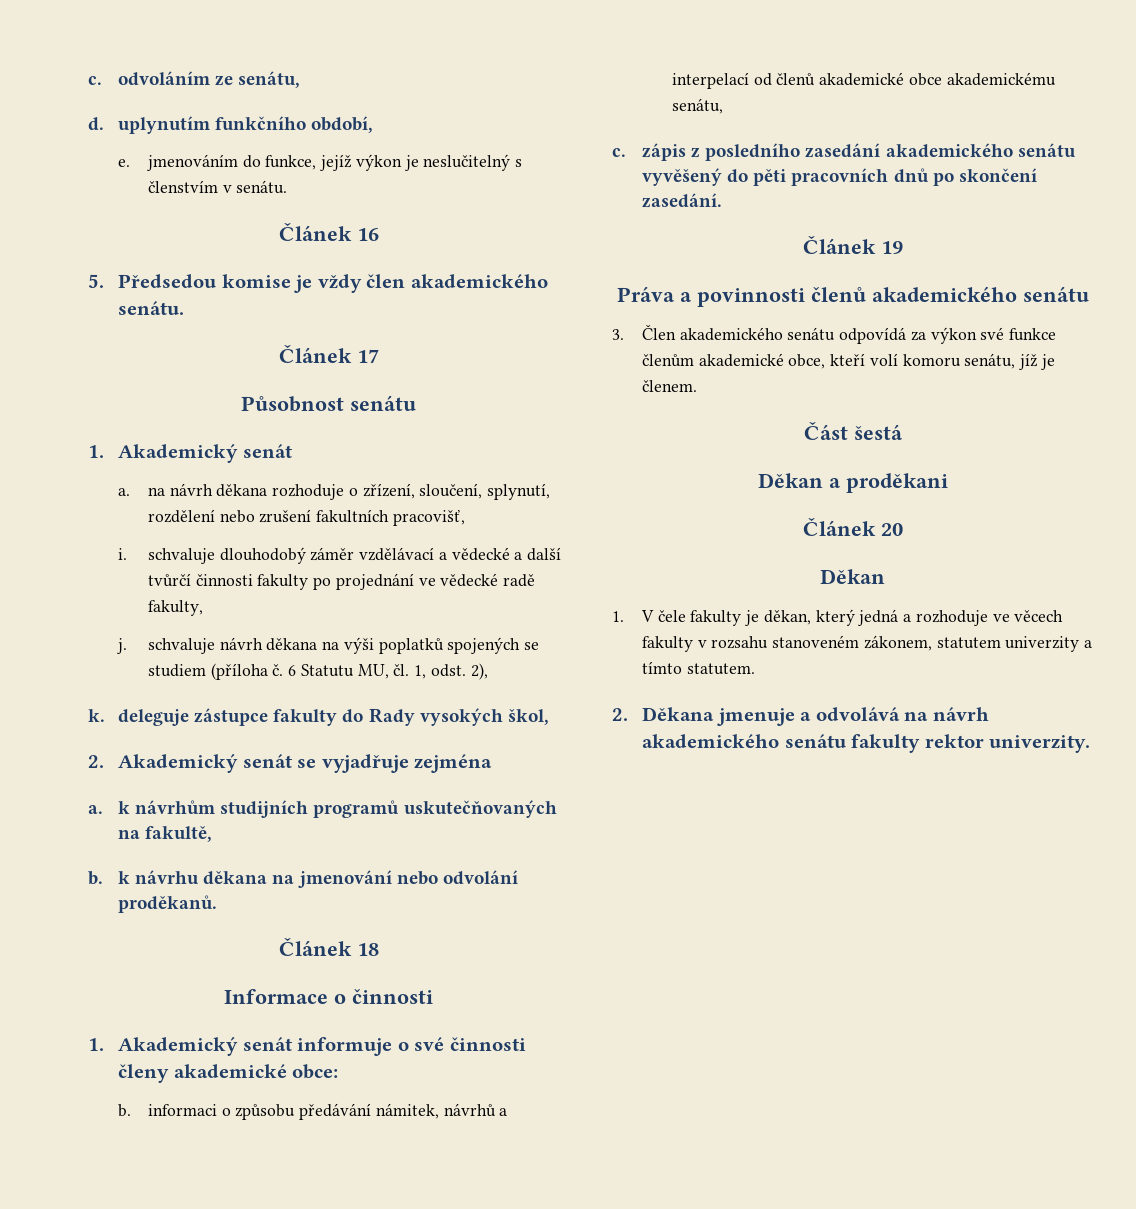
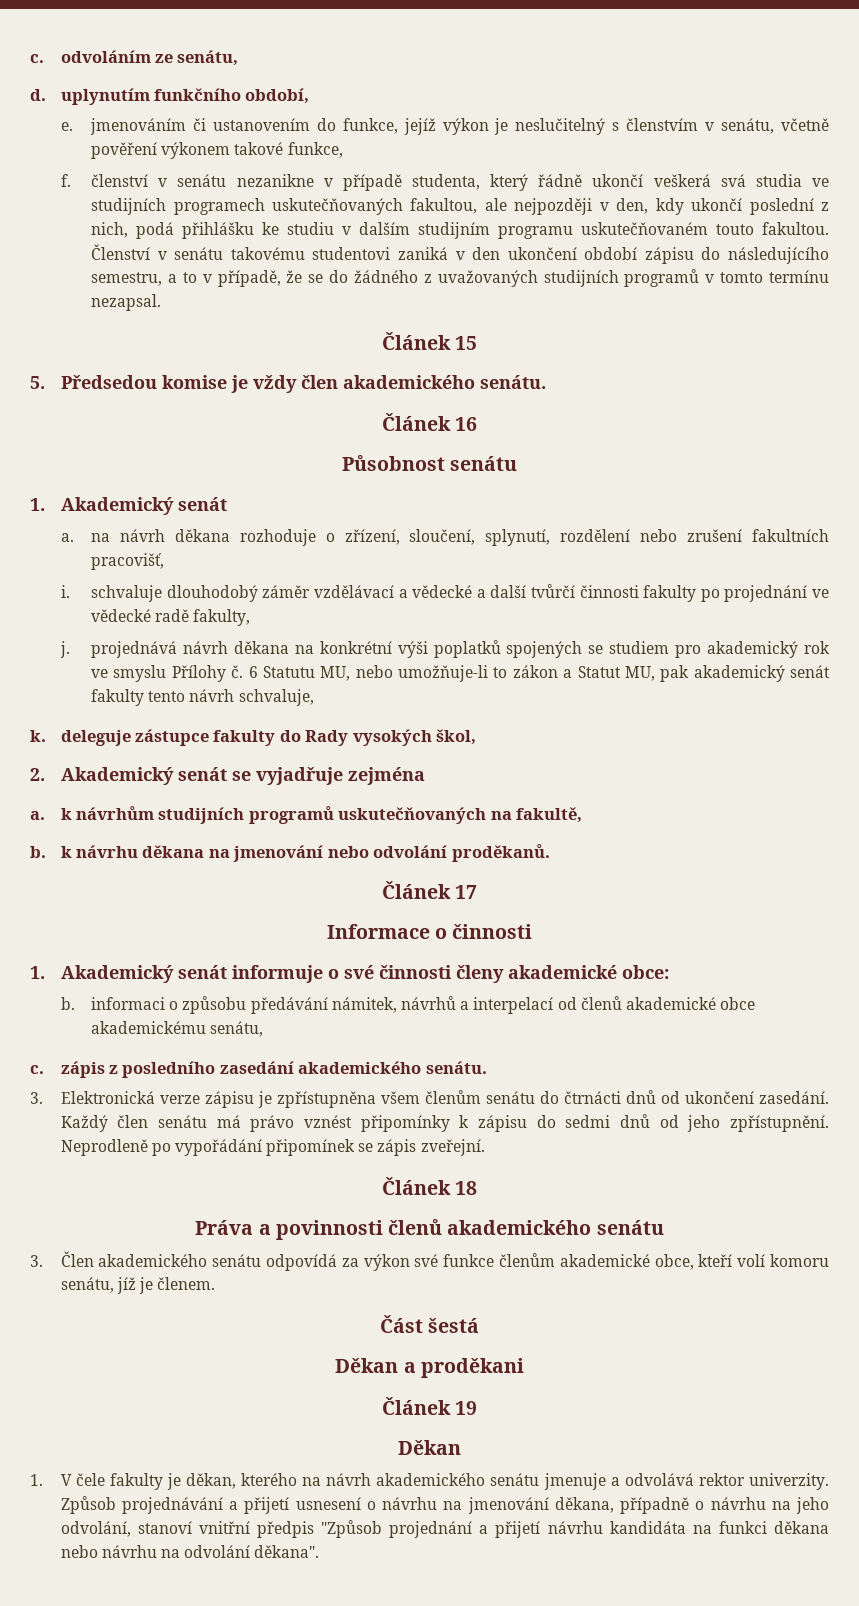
- e. jmenováním do funkce, jejíž výkon je neslučitelný s členstvím v senátu.
- Článek 16
+ e. jmenováním či ustanovením do funkce, jejíž výkon je neslučitelný s členstvím v senátu, včetně pověření výkonem takové funkce,
+ f. členství v senátu nezanikne v případě studenta, který řádně ukončí veškerá svá studia ve studijních programech uskutečňovaných fakultou, ale nejpozději v den, kdy ukončí poslední z nich, podá přihlášku ke studiu v dalším studijním programu uskutečňovaném touto fakultou. Členství v senátu takovému studentovi zaniká v den ukončení období zápisu do následujícího semestru, a to v případě, že se do žádného z uvažovaných studijních programů v tomto termínu nezapsal.
+ Článek 15
- Článek 17
+ Článek 16
- j. schvaluje návrh děkana na výši poplatků spojených se studiem (příloha č. 6 Statutu MU, čl. 1, odst. 2),
+ j. projednává návrh děkana na konkrétní výši poplatků spojených se studiem pro akademický rok ve smyslu Přílohy č. 6 Statutu MU, nebo umožňuje-li to zákon a Statut MU, pak akademický senát fakulty tento návrh schvaluje,
- Článek 18
+ Článek 17
- c. zápis z posledního zasedání akademického senátu vyvěšený do pěti pracovních dnů po skončení zasedání.
- Článek 19
+ c. zápis z posledního zasedání akademického senátu.
+ 3. Elektronická verze zápisu je zpřístupněna všem členům senátu do čtrnácti dnů od ukončení zasedání. Každý člen senátu má právo vznést připomínky k zápisu do sedmi dnů od jeho zpřístupnění. Neprodleně po vypořádání připomínek se zápis zveřejní.
+ Článek 18
- Článek 20
+ Článek 19
- 1. V čele fakulty je děkan, který jedná a rozhoduje ve věcech fakulty v rozsahu stanoveném zákonem, statutem univerzity a tímto statutem.
- 2. Děkana jmenuje a odvolává na návrh akademického senátu fakulty rektor univerzity.
+ 1. V čele fakulty je děkan, kterého na návrh akademického senátu jmenuje a odvolává rektor univerzity. Způsob projednávání a přijetí usnesení o návrhu na jmenování děkana, případně o návrhu na jeho odvolání, stanoví vnitřní předpis "Způsob projednání a přijetí návrhu kandidáta na funkci děkana nebo návrhu na odvolání děkana".

